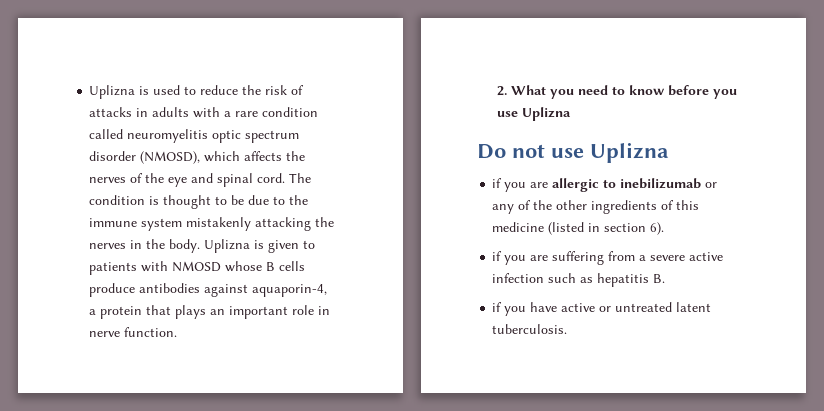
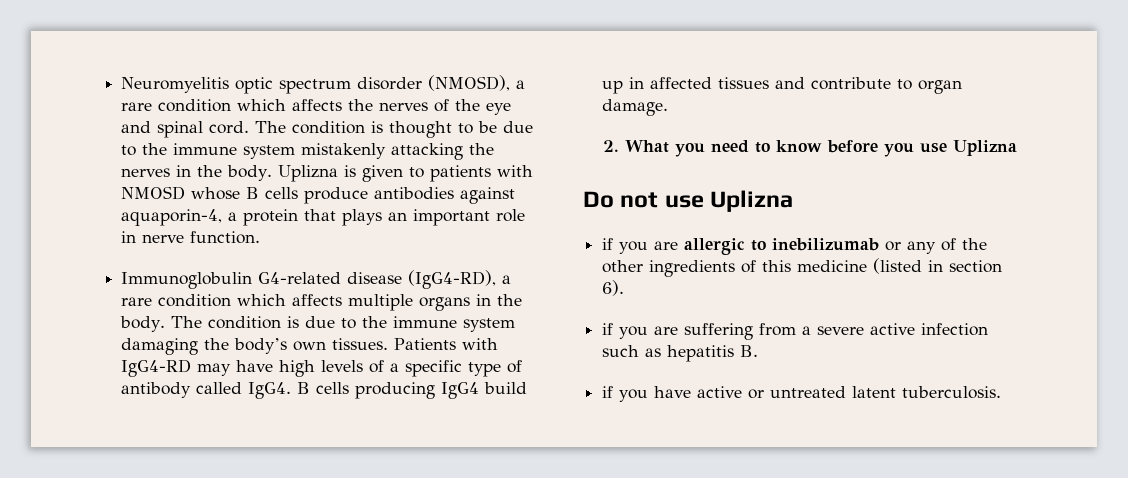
- Uplizna is used to reduce the risk of attacks in adults with a rare condition called neuromyelitis optic spectrum disorder (NMOSD), which affects the nerves of the eye and spinal cord.
+ Neuromyelitis optic spectrum disorder (NMOSD), a rare condition which affects the nerves of the eye and spinal cord.
+ Immunoglobulin G4-related disease (IgG4-RD), a rare condition which affects multiple organs in the body. The condition is due to the immune system damaging the body’s own tissues. Patients with IgG4-RD may have high levels of a specific type of antibody called IgG4. B cells producing IgG4 build up in affected tissues and contribute to organ damage.

